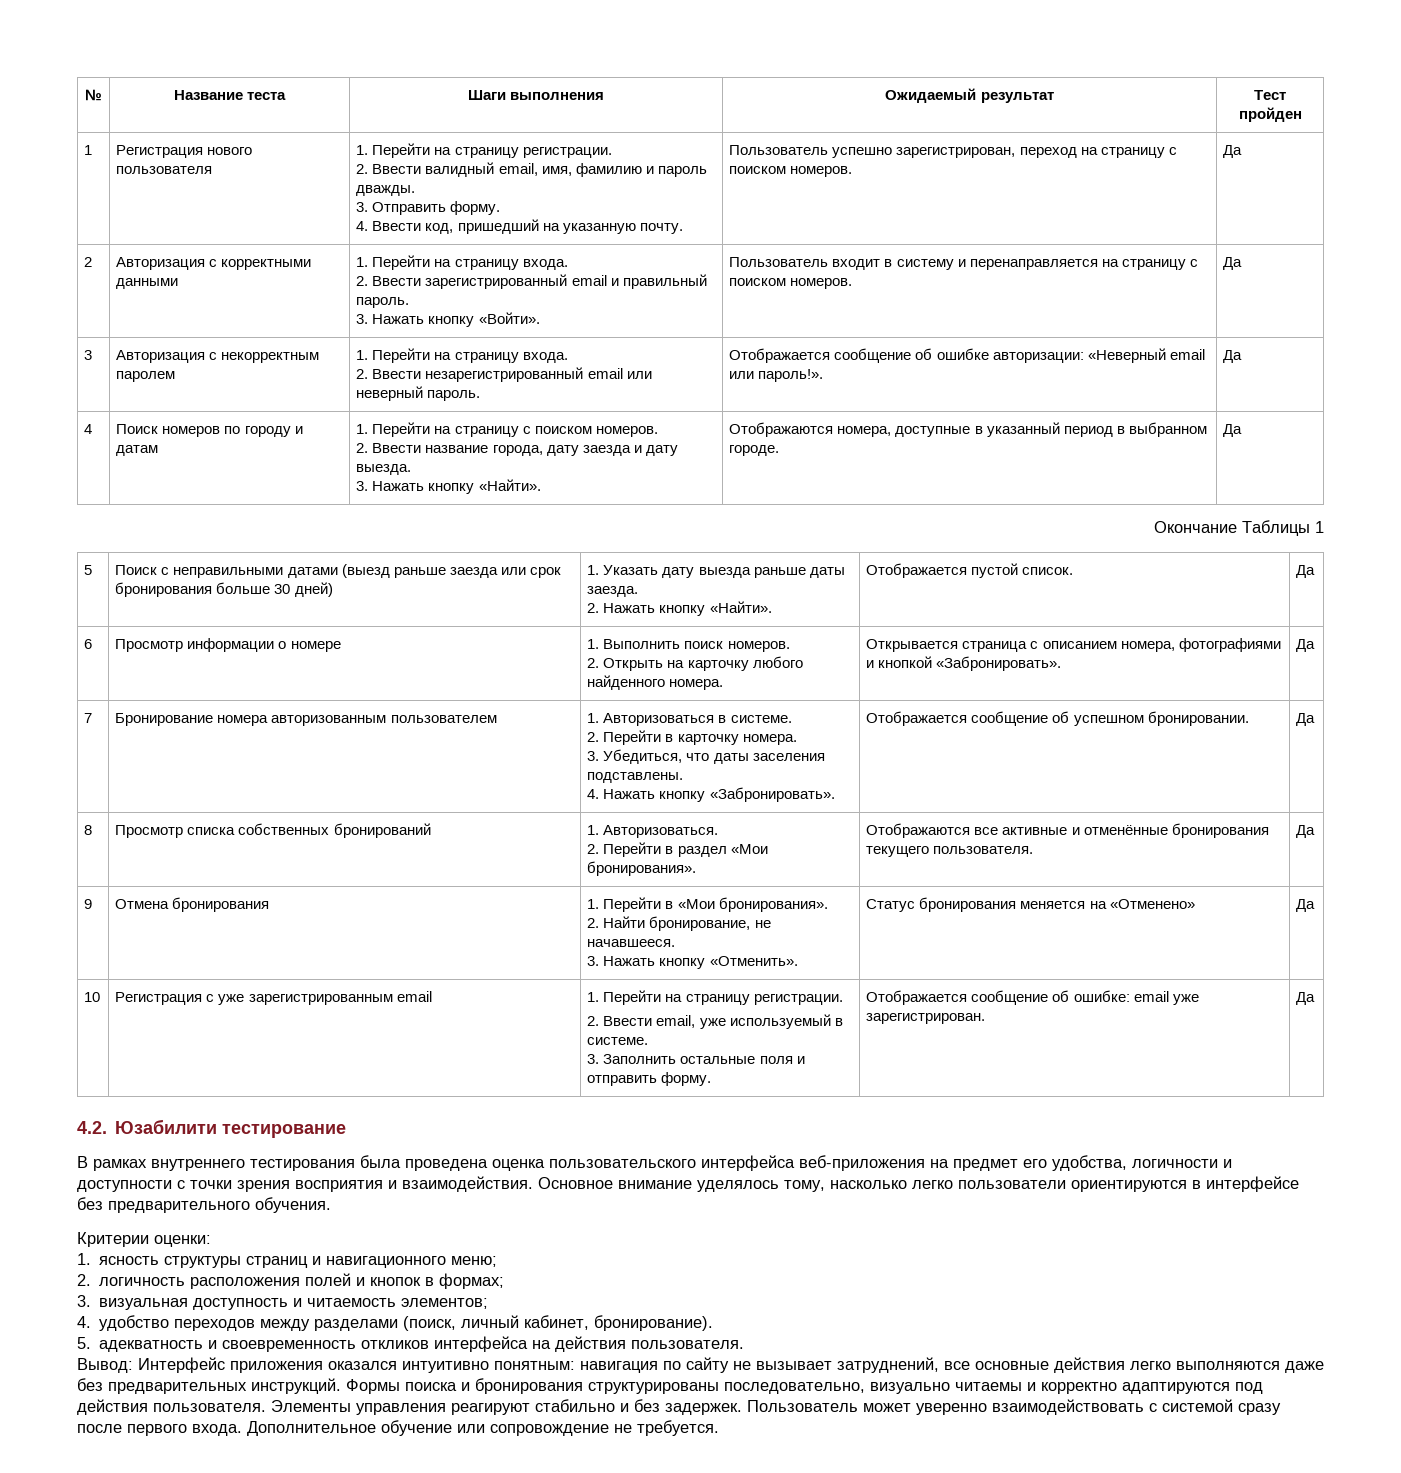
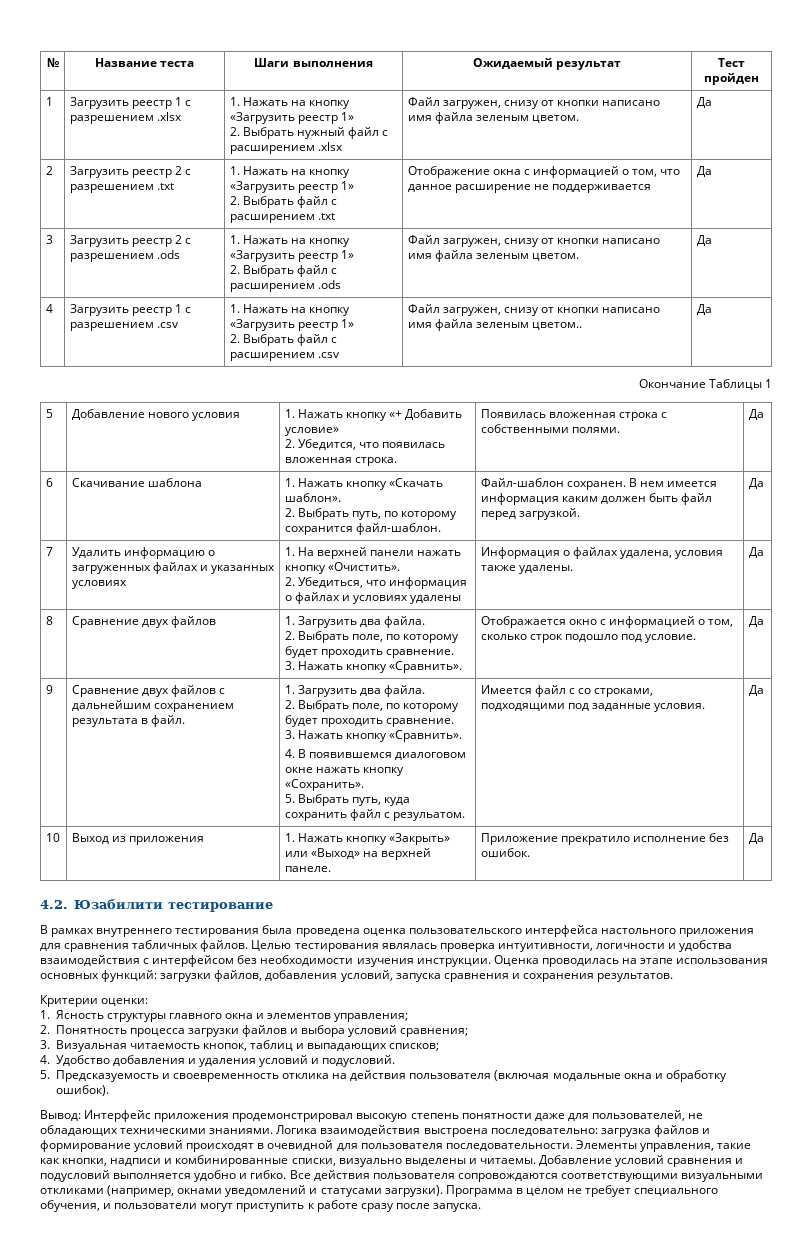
- 1 | Регистрация нового пользователя | 1. Перейти на страницу регистрации.
- 2. Ввести валидный email, имя, фамилию и пароль дважды.
- 3. Отправить форму.
- 4. Ввести код, пришедший на указанную почту. | Пользователь успешно зарегистрирован, переход на страницу с поиском номеров. | Да
- 2 | Авторизация с корректными данными | 1. Перейти на страницу входа.
- 2. Ввести зарегистрированный email и правильный пароль.
- 3. Нажать кнопку «Войти». | Пользователь входит в систему и перенаправляется на страницу с поиском номеров. | Да
- 3 | Авторизация с некорректным паролем | 1. Перейти на страницу входа.
- 2. Ввести незарегистрированный email или неверный пароль. | Отображается сообщение об ошибке авторизации: «Неверный email или пароль!». | Да
- 4 | Поиск номеров по городу и датам | 1. Перейти на страницу с поиском номеров.
- 2. Ввести название города, дату заезда и дату выезда.
- 3. Нажать кнопку «Найти». | Отображаются номера, доступные в указанный период в выбранном городе. | Да
+ 1 | Загрузить реестр 1 с разрешением .xlsx | 1. Нажать на кнопку «Загрузить реестр 1»
+ 2. Выбрать нужный файл с расширением .xlsx | Файл загружен, снизу от кнопки написано имя файла зеленым цветом. | Да
+ 2 | Загрузить реестр 2 с разрешением .txt | 1. Нажать на кнопку «Загрузить реестр 1»
+ 2. Выбрать файл с расширением .txt | Отображение окна с информацией о том, что данное расширение не поддерживается | Да
+ 3 | Загрузить реестр 2 с разрешением .ods | 1. Нажать на кнопку «Загрузить реестр 1»
+ 2. Выбрать файл с расширением .ods | Файл загружен, снизу от кнопки написано имя файла зеленым цветом. | Да
+ 4 | Загрузить реестр 1 с разрешением .csv | 1. Нажать на кнопку «Загрузить реестр 1»
+ 2. Выбрать файл с расширением .csv | Файл загружен, снизу от кнопки написано имя файла зеленым цветом.. | Да
- 5 | Поиск с неправильными датами (выезд раньше заезда или срок бронирования больше 30 дней) | 1. Указать дату выезда раньше даты заезда.
- 2. Нажать кнопку «Найти». | Отображается пустой список. | Да
- 6 | Просмотр информации о номере | 1. Выполнить поиск номеров.
- 2. Открыть на карточку любого найденного номера. | Открывается страница с описанием номера, фотографиями и кнопкой «Забронировать». | Да
- 7 | Бронирование номера авторизованным пользователем | 1. Авторизоваться в системе.
- 2. Перейти в карточку номера.
- 3. Убедиться, что даты заселения подставлены.
- 4. Нажать кнопку «Забронировать». | Отображается сообщение об успешном бронировании. | Да
- 8 | Просмотр списка собственных бронирований | 1. Авторизоваться.
- 2. Перейти в раздел «Мои бронирования». | Отображаются все активные и отменённые бронирования текущего пользователя. | Да
- 9 | Отмена бронирования | 1. Перейти в «Мои бронирования».
- 2. Найти бронирование, не начавшееся.
- 3. Нажать кнопку «Отменить». | Статус бронирования меняется на «Отменено» | Да
- 10 | Регистрация с уже зарегистрированным email | 1. Перейти на страницу регистрации.
- 2. Ввести email, уже используемый в системе.
- 3. Заполнить остальные поля и отправить форму. | Отображается сообщение об ошибке: email уже зарегистрирован. | Да
+ 5 | Добавление нового условия | 1. Нажать кнопку «+ Добавить условие»
+ 2. Убедится, что появилась вложенная строка. | Появилась вложенная строка с собственными полями. | Да
+ 6 | Скачивание шаблона | 1. Нажать кнопку «Скачать шаблон».
+ 2. Выбрать путь, по которому сохранится файл-шаблон. | Файл-шаблон сохранен. В нем имеется информация каким должен быть файл перед загрузкой. | Да
+ 7 | Удалить информацию о загруженных файлах и указанных условиях | 1. На верхней панели нажать кнопку «Очистить».
+ 2. Убедиться, что информация о файлах и условиях удалены | Информация о файлах удалена, условия также удалены. | Да
+ 8 | Сравнение двух файлов | 1. Загрузить два файла.
+ 2. Выбрать поле, по которому будет проходить сравнение.
+ 3. Нажать кнопку «Сравнить». | Отображается окно с информацией о том, сколько строк подошло под условие. | Да
+ 9 | Сравнение двух файлов с дальнейшим сохранением результата в файл. | 1. Загрузить два файла.
+ 2. Выбрать поле, по которому будет проходить сравнение.
+ 3. Нажать кнопку «Сравнить».
+ 4. В появившемся диалоговом окне нажать кнопку «Сохранить».
+ 5. Выбрать путь, куда сохранить файл с резульатом. | Имеется файл с со строками, подходящими под заданные условия. | Да
+ 10 | Выход из приложения | 1. Нажать кнопку «Закрыть» или «Выход» на верхней панеле. | Приложение прекратило исполнение без ошибок. | Да
- В рамках внутреннего тестирования была проведена оценка пользовательского интерфейса веб-приложения на предмет его удобства, логичности и доступности с точки зрения восприятия и взаимодействия. Основное внимание уделялось тому, насколько легко пользователи ориентируются в интерфейсе без предварительного обучения.
+ В рамках внутреннего тестирования была проведена оценка пользовательского интерфейса настольного приложения для сравнения табличных файлов. Целью тестирования являлась проверка интуитивности, логичности и удобства взаимодействия с интерфейсом без необходимости изучения инструкции. Оценка проводилась на этапе использования основных функций: загрузки файлов, добавления условий, запуска сравнения и сохранения результатов.
  Критерии оценки:
- 1. ясность структуры страниц и навигационного меню;
- 2. логичность расположения полей и кнопок в формах;
- 3. визуальная доступность и читаемость элементов;
- 4. удобство переходов между разделами (поиск, личный кабинет, бронирование).
- 5. адекватность и своевременность откликов интерфейса на действия пользователя.
- Вывод: Интерфейс приложения оказался интуитивно понятным: навигация по сайту не вызывает затруднений, все основные действия легко выполняются даже без предварительных инструкций. Формы поиска и бронирования структурированы последовательно, визуально читаемы и корректно адаптируются под действия пользователя. Элементы управления реагируют стабильно и без задержек. Пользователь может уверенно взаимодействовать с системой сразу после первого входа. Дополнительное обучение или сопровождение не требуется.
+ 1. Ясность структуры главного окна и элементов управления;
+ 2. Понятность процесса загрузки файлов и выбора условий сравнения;
+ 3. Визуальная читаемость кнопок, таблиц и выпадающих списков;
+ 4. Удобство добавления и удаления условий и подусловий.
+ 5. Предсказуемость и своевременность отклика на действия пользователя (включая модальные окна и обработку ошибок).
+ Вывод: Интерфейс приложения продемонстрировал высокую степень понятности даже для пользователей, не обладающих техническими знаниями. Логика взаимодействия выстроена последовательно: загрузка файлов и формирование условий происходят в очевидной для пользователя последовательности. Элементы управления, такие как кнопки, надписи и комбинированные списки, визуально выделены и читаемы. Добавление условий сравнения и подусловий выполняется удобно и гибко. Все действия пользователя сопровождаются соответствующими визуальными откликами (например, окнами уведомлений и статусами загрузки). Программа в целом не требует специального обучения, и пользователи могут приступить к работе сразу после запуска.

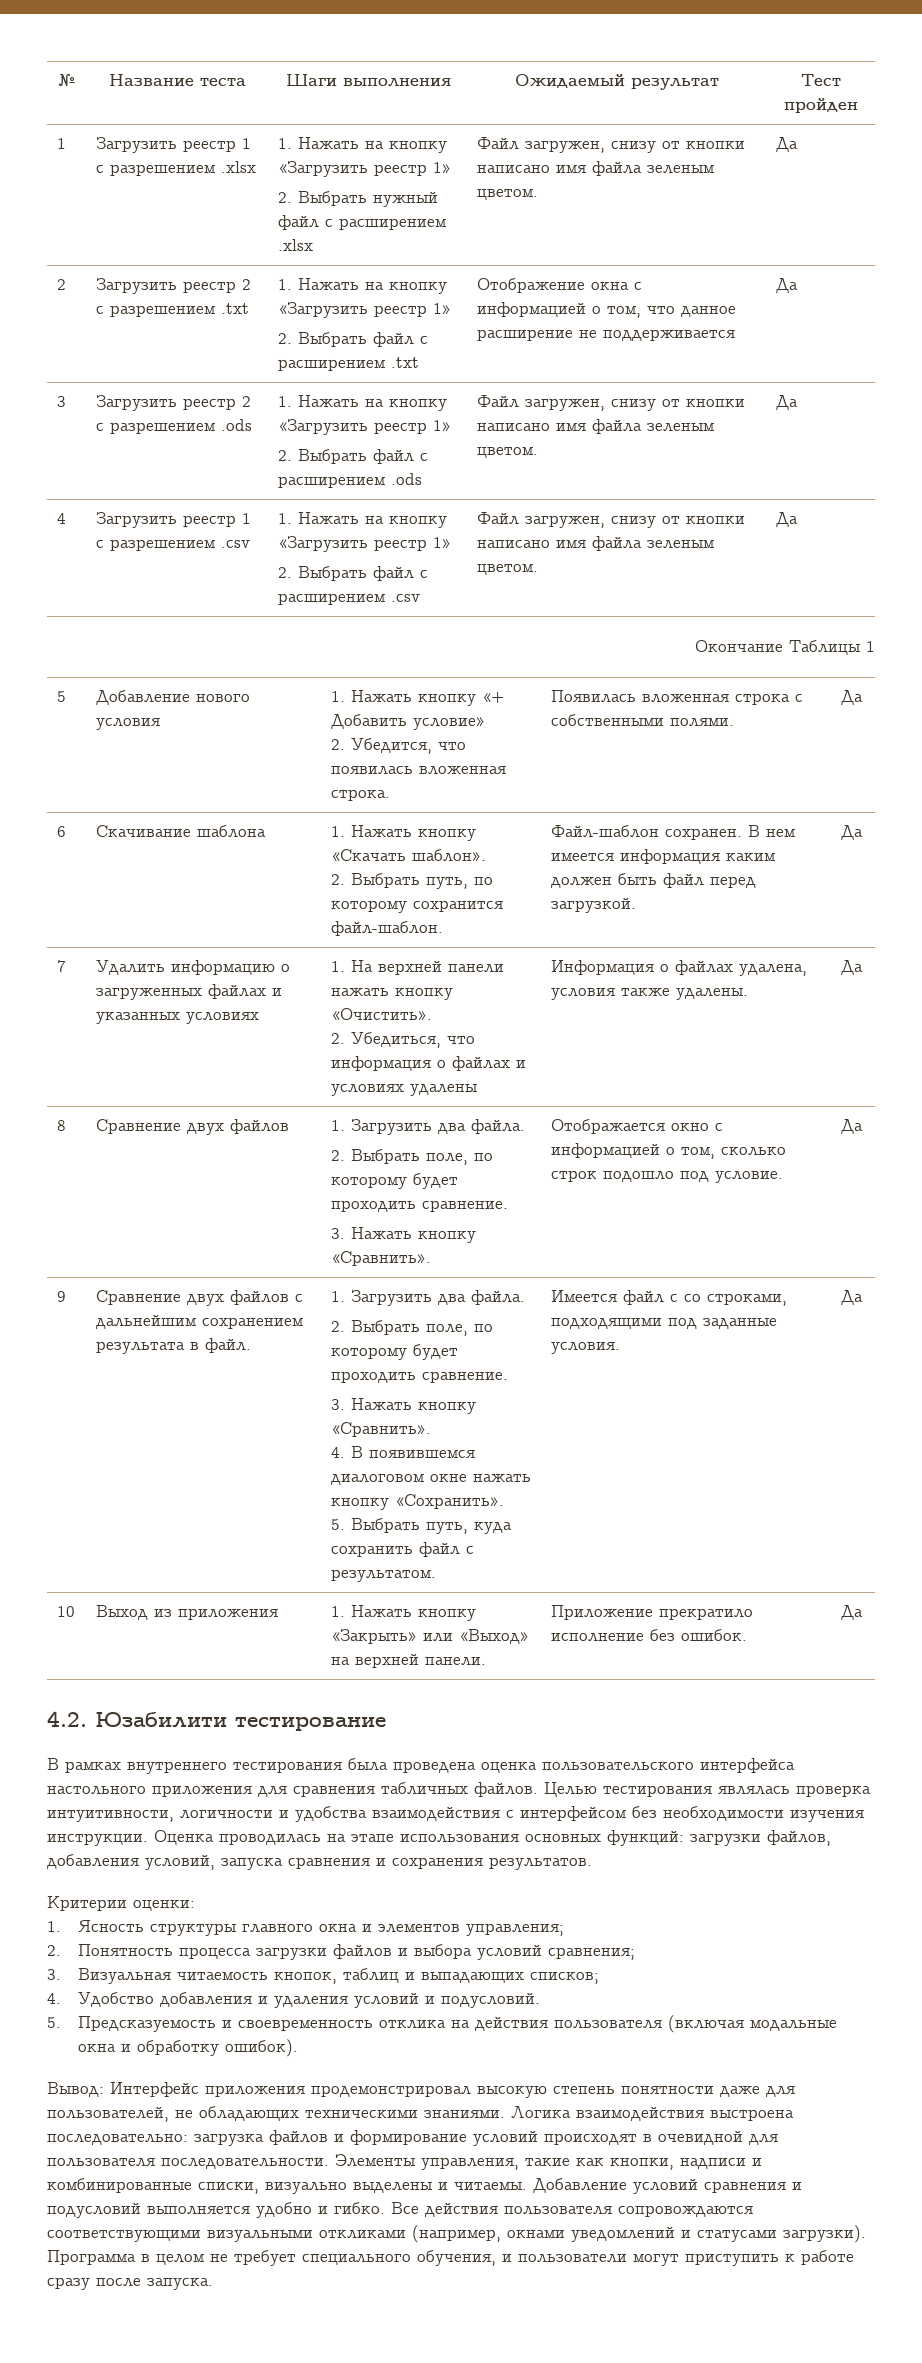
  4 | Загрузить реестр 1 с разрешением .csv | 1. Нажать на кнопку «Загрузить реестр 1»
- 2. Выбрать файл с расширением .csv | Файл загружен, снизу от кнопки написано имя файла зеленым цветом.. | Да
+ 2. Выбрать файл с расширением .csv | Файл загружен, снизу от кнопки написано имя файла зеленым цветом. | Да
- 5. Выбрать путь, куда сохранить файл с резульатом.
+ 5. Выбрать путь, куда сохранить файл с результатом.
- 10 | Выход из приложения | 1. Нажать кнопку «Закрыть» или «Выход» на верхней панеле. | Приложение прекратило исполнение без ошибок. | Да
+ 10 | Выход из приложения | 1. Нажать кнопку «Закрыть» или «Выход» на верхней панели. | Приложение прекратило исполнение без ошибок. | Да

